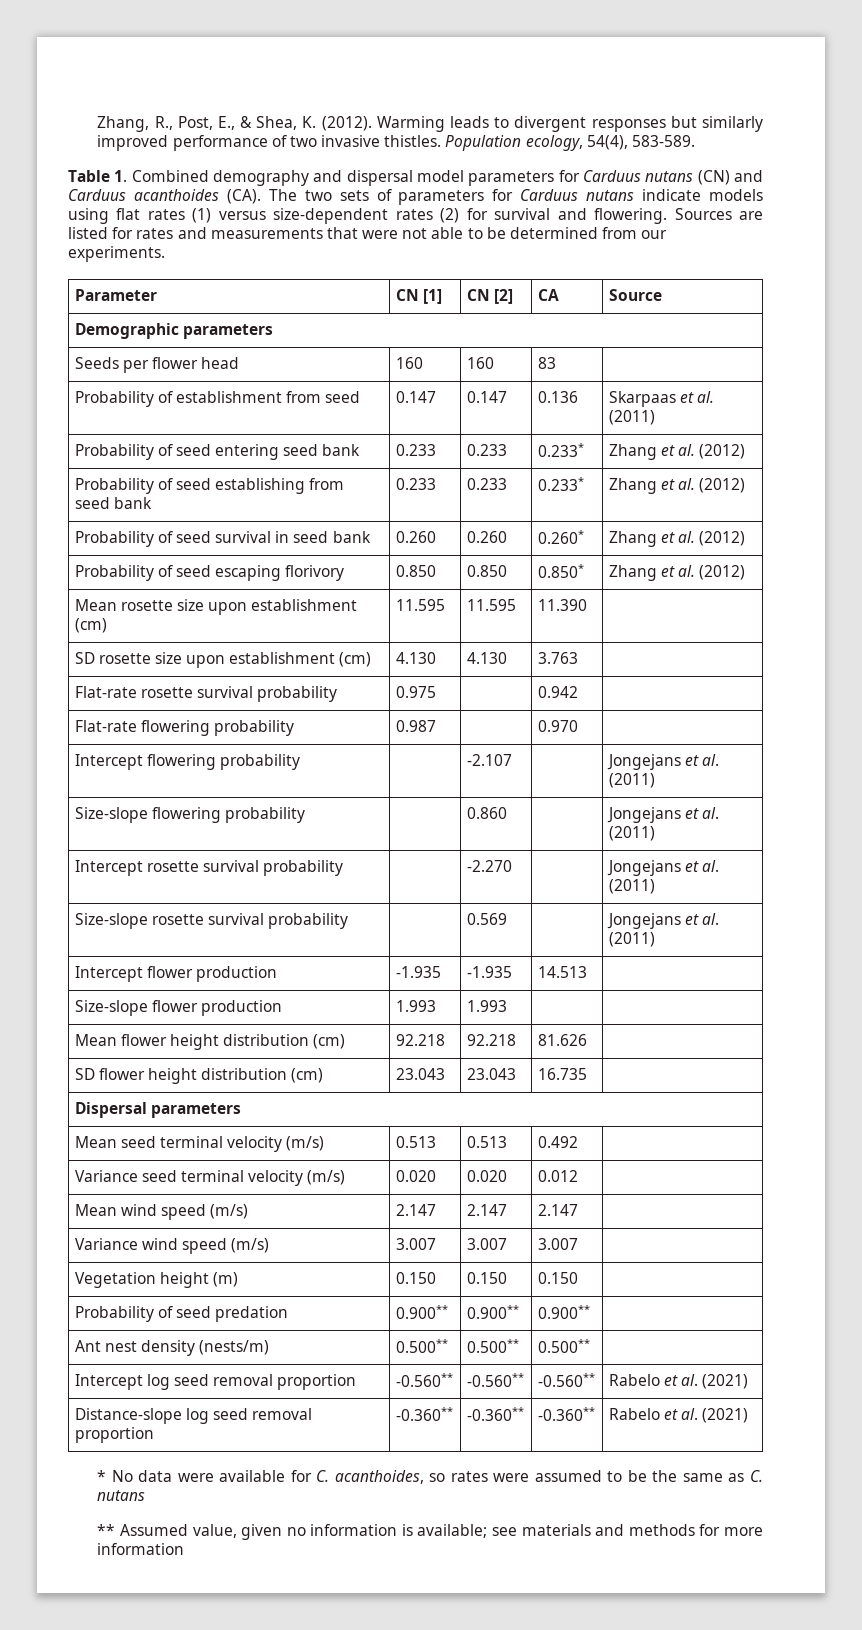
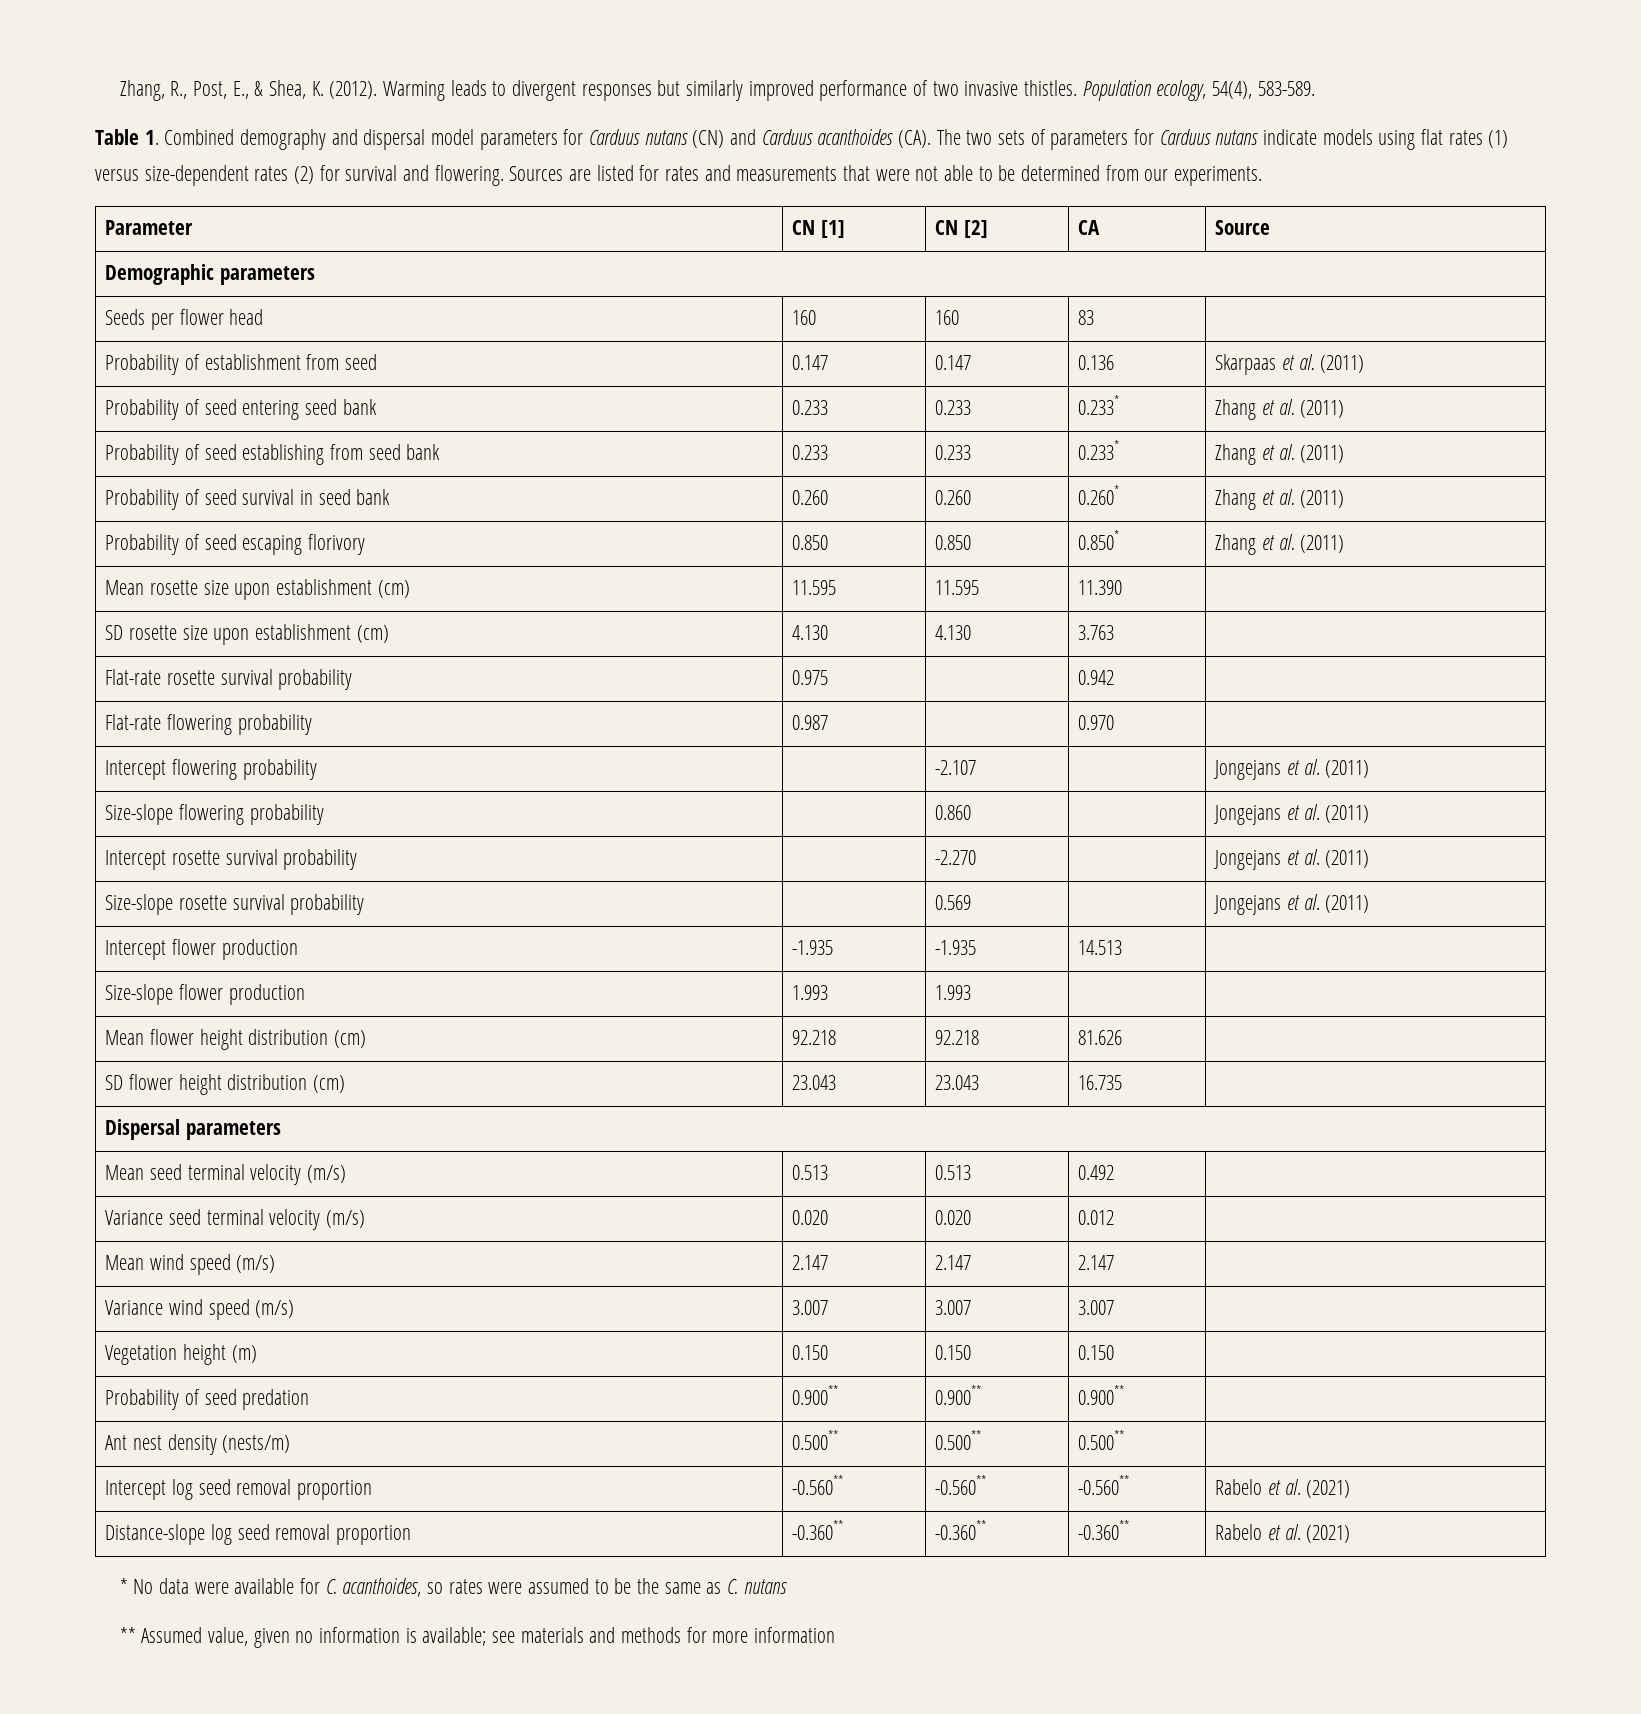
- Probability of seed entering seed bank | 0.233 | 0.233 | 0.233* | Zhang et al. (2012)
+ Probability of seed entering seed bank | 0.233 | 0.233 | 0.233* | Zhang et al. (2011)
- Probability of seed establishing from seed bank | 0.233 | 0.233 | 0.233* | Zhang et al. (2012)
+ Probability of seed establishing from seed bank | 0.233 | 0.233 | 0.233* | Zhang et al. (2011)
- Probability of seed survival in seed bank | 0.260 | 0.260 | 0.260* | Zhang et al. (2012)
+ Probability of seed survival in seed bank | 0.260 | 0.260 | 0.260* | Zhang et al. (2011)
- Probability of seed escaping florivory | 0.850 | 0.850 | 0.850* | Zhang et al. (2012)
+ Probability of seed escaping florivory | 0.850 | 0.850 | 0.850* | Zhang et al. (2011)

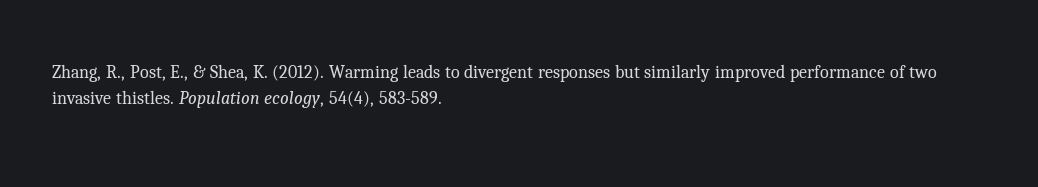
- Table 1. Combined demography and dispersal model parameters for Carduus nutans (CN) and Carduus acanthoides (CA). The two sets of parameters for Carduus nutans indicate models using flat rates (1) versus size-dependent rates (2) for survival and flowering. Sources are listed for rates and measurements that were not able to be determined from our experiments.
- Parameter | CN [1] | CN [2] | CA | Source
- Demographic parameters
- Seeds per flower head | 160 | 160 | 83 |
- Probability of establishment from seed | 0.147 | 0.147 | 0.136 | Skarpaas et al. (2011)
- Probability of seed entering seed bank | 0.233 | 0.233 | 0.233* | Zhang et al. (2011)
- Probability of seed establishing from seed bank | 0.233 | 0.233 | 0.233* | Zhang et al. (2011)
- Probability of seed survival in seed bank | 0.260 | 0.260 | 0.260* | Zhang et al. (2011)
- Probability of seed escaping florivory | 0.850 | 0.850 | 0.850* | Zhang et al. (2011)
- Mean rosette size upon establishment (cm) | 11.595 | 11.595 | 11.390 |
- SD rosette size upon establishment (cm) | 4.130 | 4.130 | 3.763 |
- Flat-rate rosette survival probability | 0.975 | | 0.942 |
- Flat-rate flowering probability | 0.987 | | 0.970 |
- Intercept flowering probability | | -2.107 | | Jongejans et al. (2011)
- Size-slope flowering probability | | 0.860 | | Jongejans et al. (2011)
- Intercept rosette survival probability | | -2.270 | | Jongejans et al. (2011)
- Size-slope rosette survival probability | | 0.569 | | Jongejans et al. (2011)
- Intercept flower production | -1.935 | -1.935 | 14.513 |
- Size-slope flower production | 1.993 | 1.993 | |
- Mean flower height distribution (cm) | 92.218 | 92.218 | 81.626 |
- SD flower height distribution (cm) | 23.043 | 23.043 | 16.735 |
- Dispersal parameters
- Mean seed terminal velocity (m/s) | 0.513 | 0.513 | 0.492 |
- Variance seed terminal velocity (m/s) | 0.020 | 0.020 | 0.012 |
- Mean wind speed (m/s) | 2.147 | 2.147 | 2.147 |
- Variance wind speed (m/s) | 3.007 | 3.007 | 3.007 |
- Vegetation height (m) | 0.150 | 0.150 | 0.150 |
- Probability of seed predation | 0.900** | 0.900** | 0.900** |
- Ant nest density (nests/m) | 0.500** | 0.500** | 0.500** |
- Intercept log seed removal proportion | -0.560** | -0.560** | -0.560** | Rabelo et al. (2021)
- Distance-slope log seed removal proportion | -0.360** | -0.360** | -0.360** | Rabelo et al. (2021)
- * No data were available for C. acanthoides, so rates were assumed to be the same as C. nutans
- ** Assumed value, given no information is available; see materials and methods for more information

